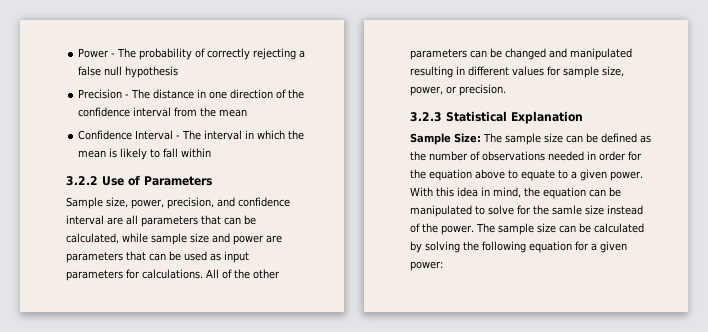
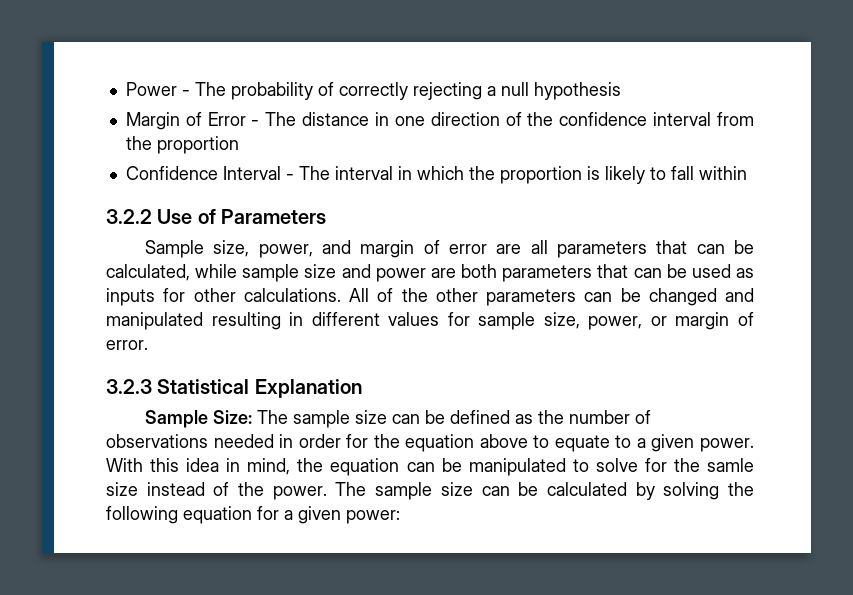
- Power - The probability of correctly rejecting a false null hypothesis
+ Power - The probability of correctly rejecting a null hypothesis
- Precision - The distance in one direction of the confidence interval from the mean
+ Margin of Error - The distance in one direction of the confidence interval from the proportion
- Confidence Interval - The interval in which the mean is likely to fall within
+ Confidence Interval - The interval in which the proportion is likely to fall within
- Sample size, power, precision, and confidence interval are all parameters that can be calculated, while sample size and power are parameters that can be used as input parameters for calculations.
+ Sample size, power, and margin of error are all parameters that can be calculated, while sample size and power are both parameters that can be used as inputs for other calculations.
- All of the other parameters can be changed and manipulated resulting in different values for sample size, power, or precision.
+ All of the other parameters can be changed and manipulated resulting in different values for sample size, power, or margin of error.

